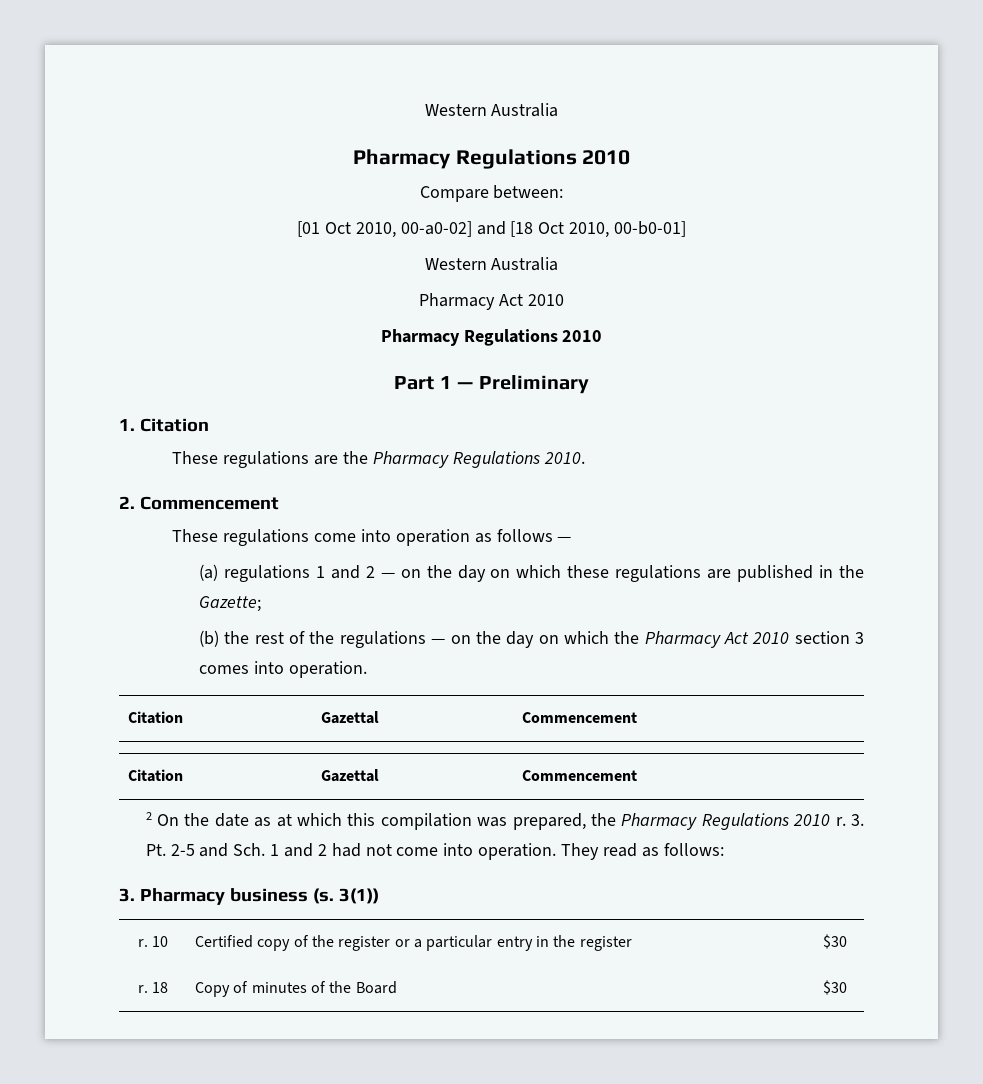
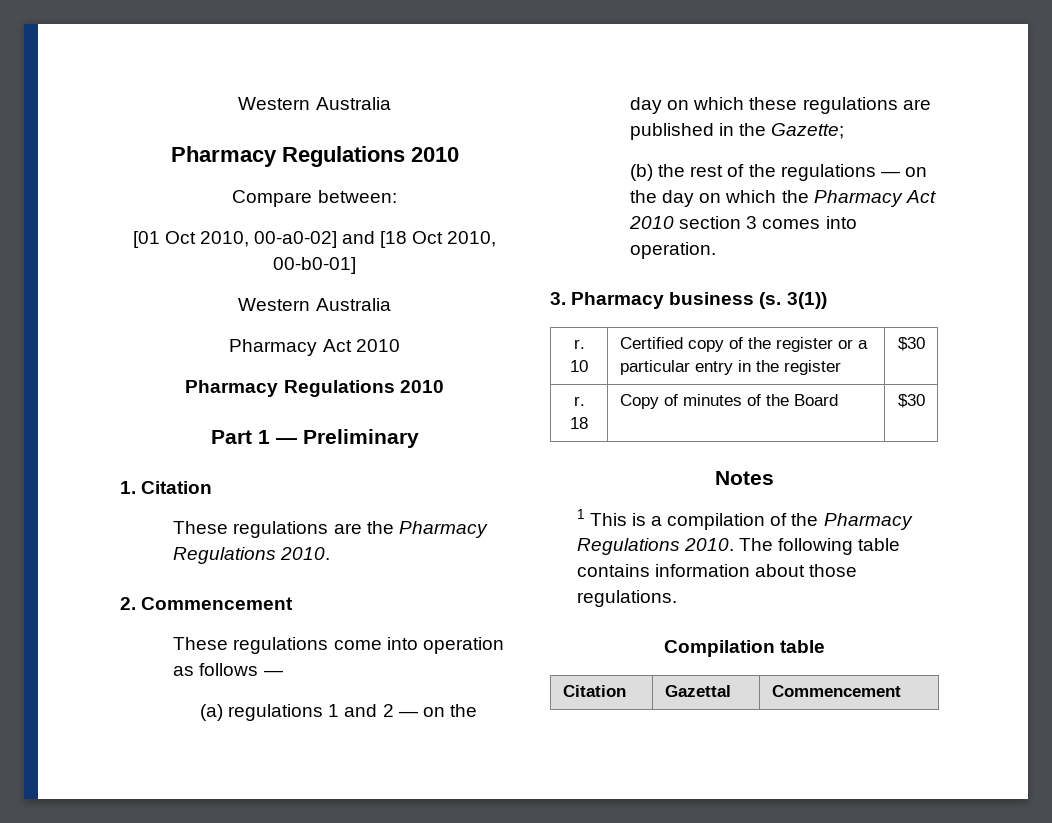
  (b) the rest of the regulations — on the day on which the Pharmacy Act 2010 section 3 comes into operation.
- Citation | Gazettal | Commencement
- Citation | Gazettal | Commencement
- 2 On the date as at which this compilation was prepared, the Pharmacy Regulations 2010 r. 3. Pt. 2-5 and Sch. 1 and 2 had not come into operation. They read as follows:
+ Notes
+ 1 This is a compilation of the Pharmacy Regulations 2010. The following table contains information about those regulations.
+ Compilation table
+ Citation | Gazettal | Commencement

